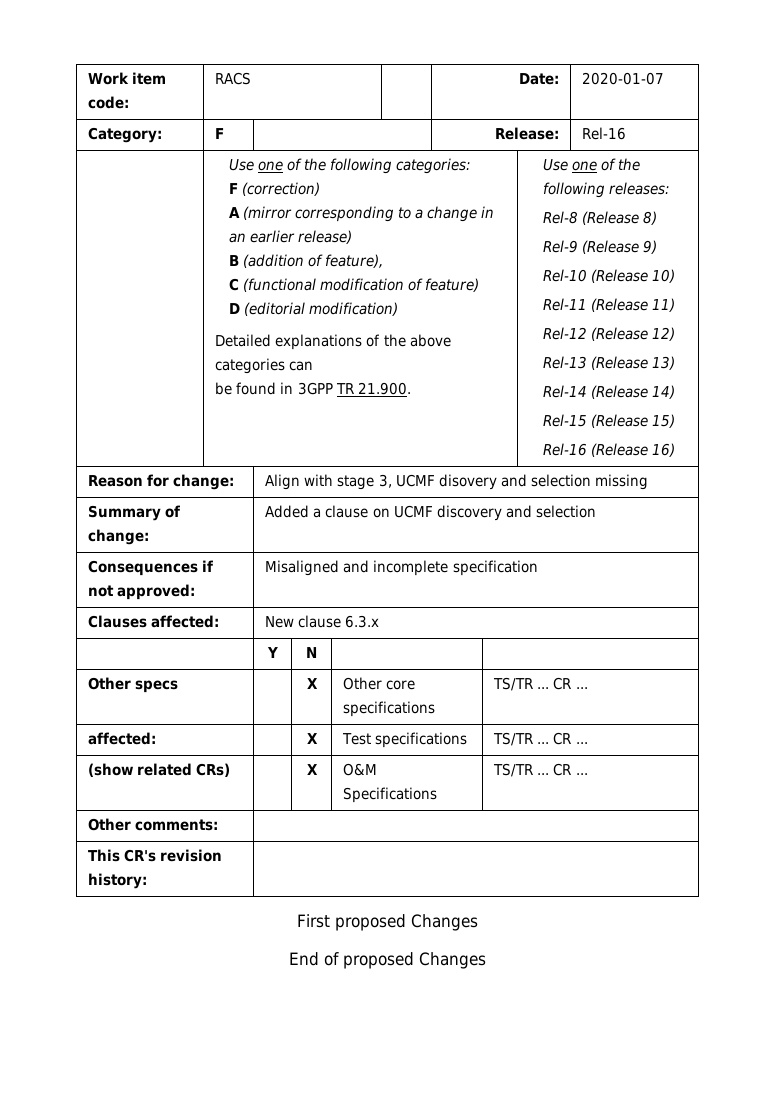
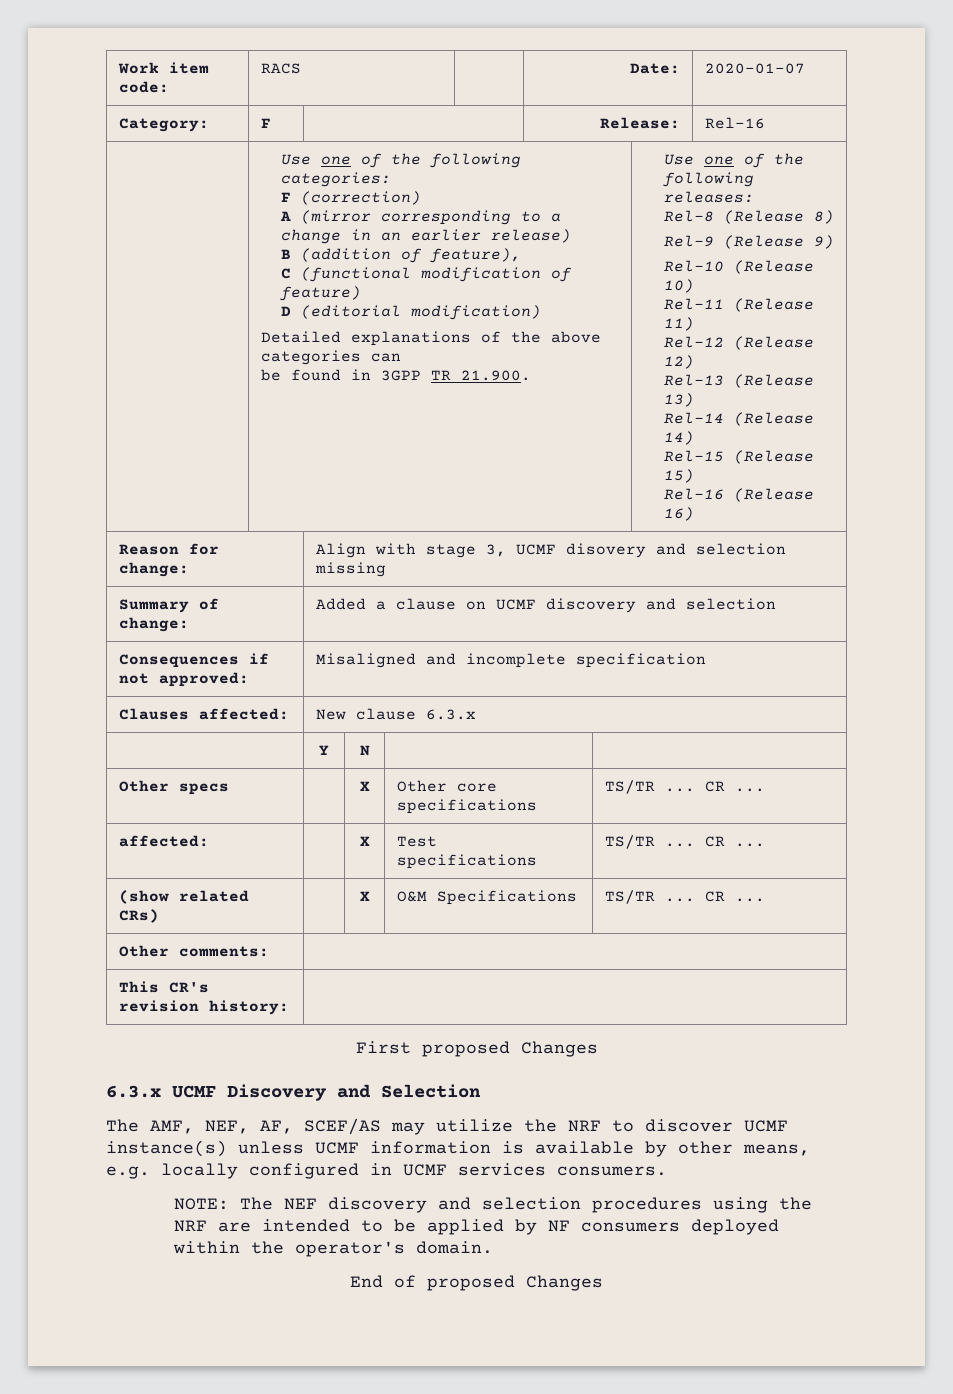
+ 6.3.x UCMF Discovery and Selection
+ The AMF, NEF, AF, SCEF/AS may utilize the NRF to discover UCMF instance(s) unless UCMF information is available by other means, e.g. locally configured in UCMF services consumers.
+ NOTE: The NEF discovery and selection procedures using the NRF are intended to be applied by NF consumers deployed within the operator's domain.

